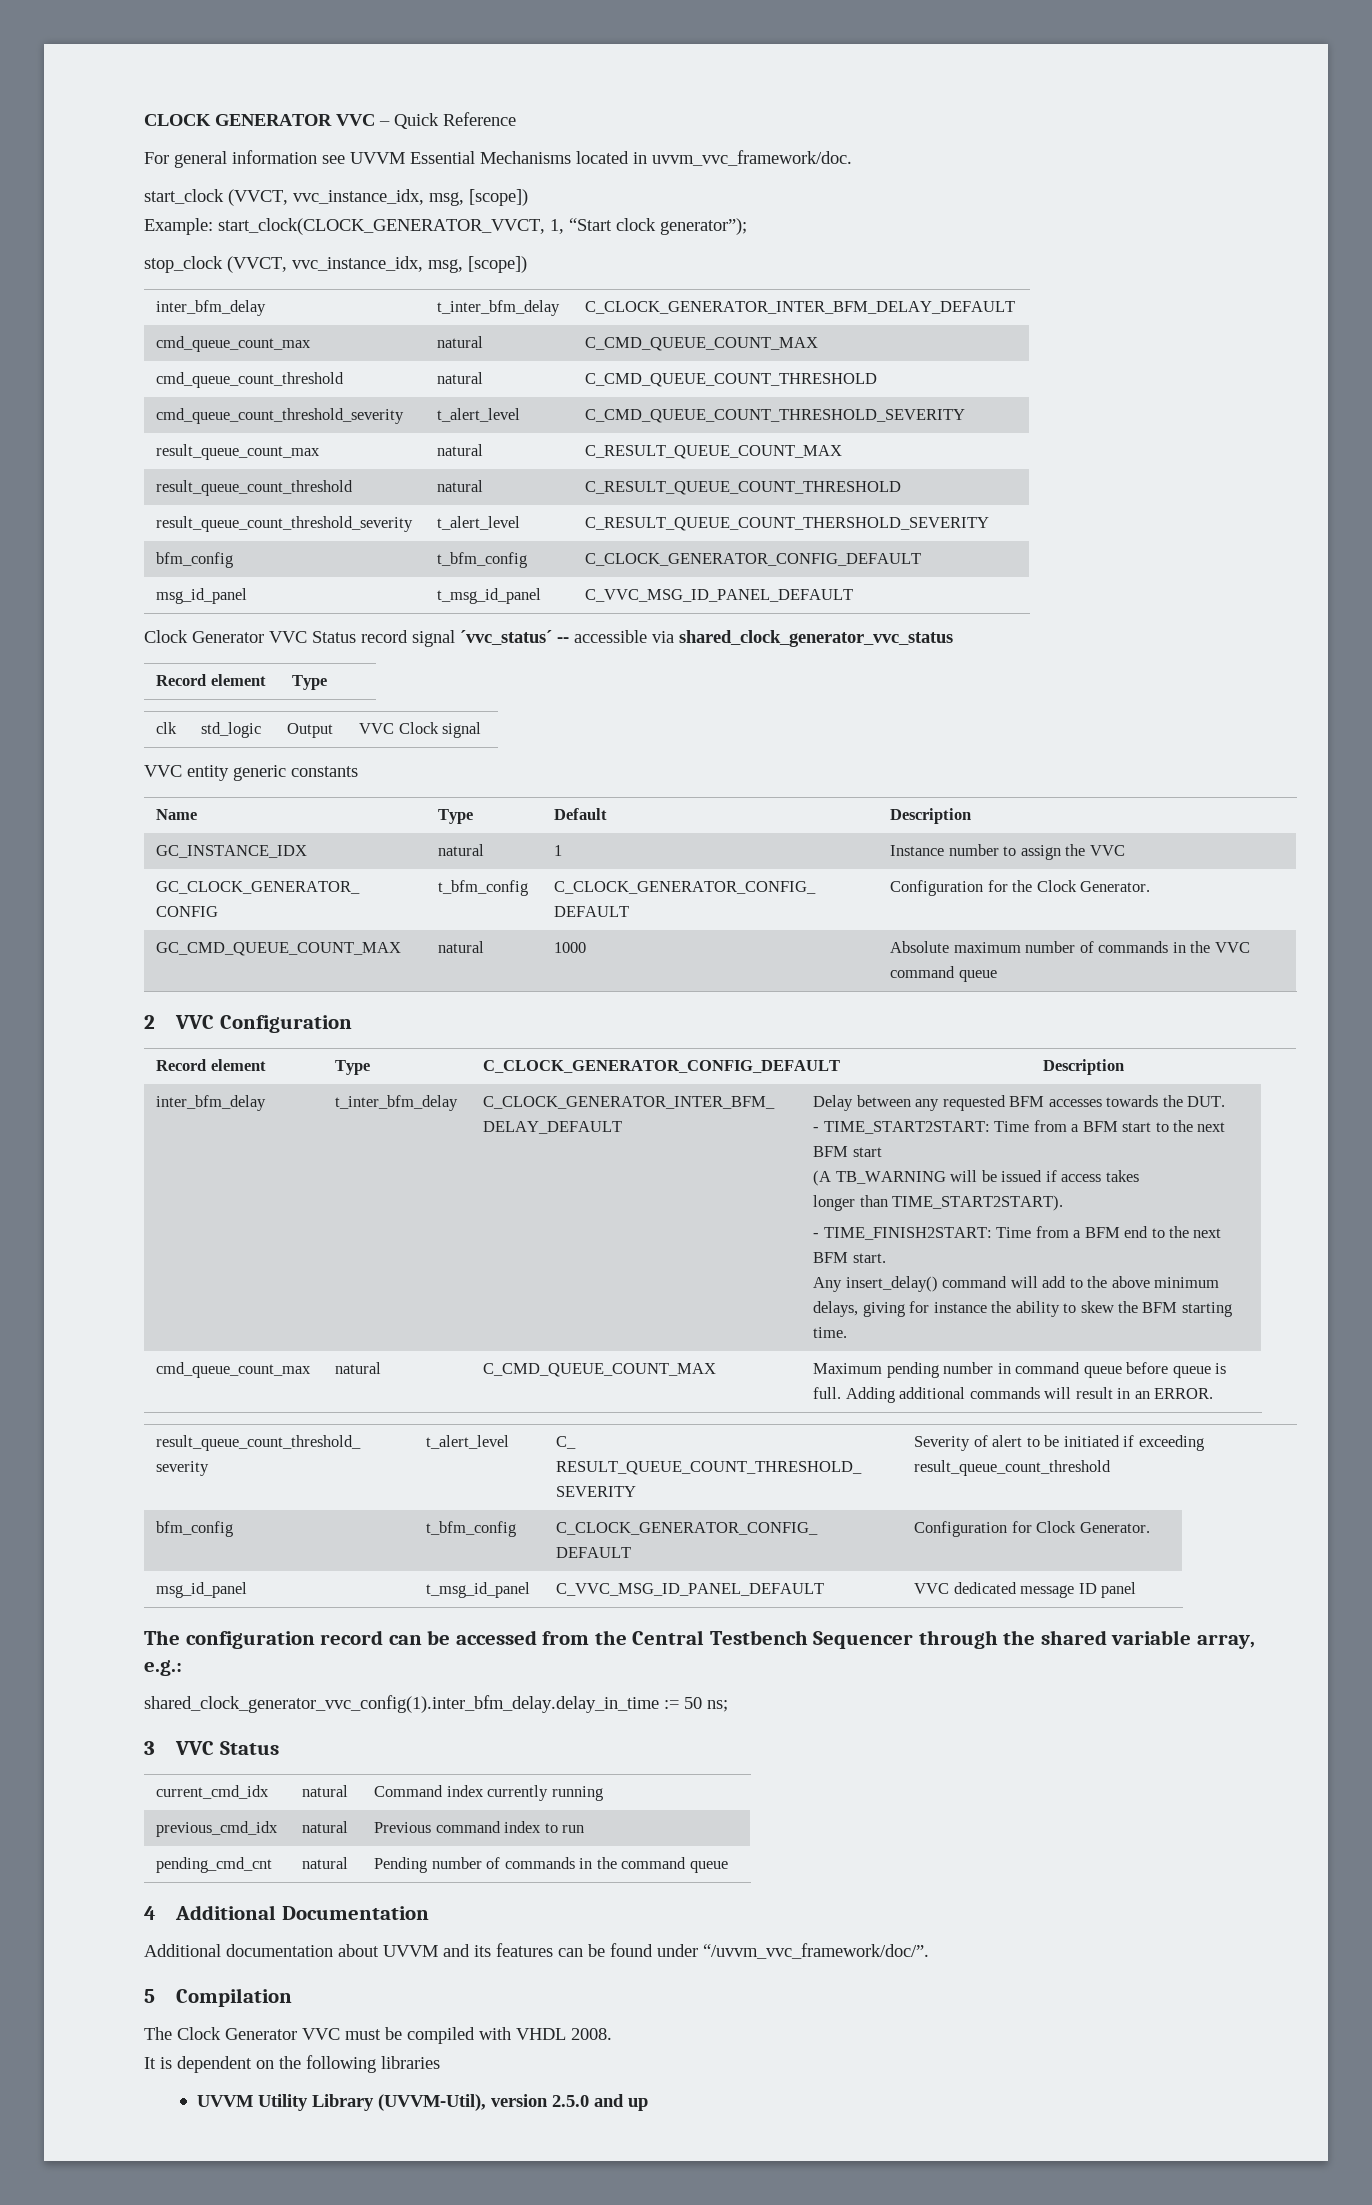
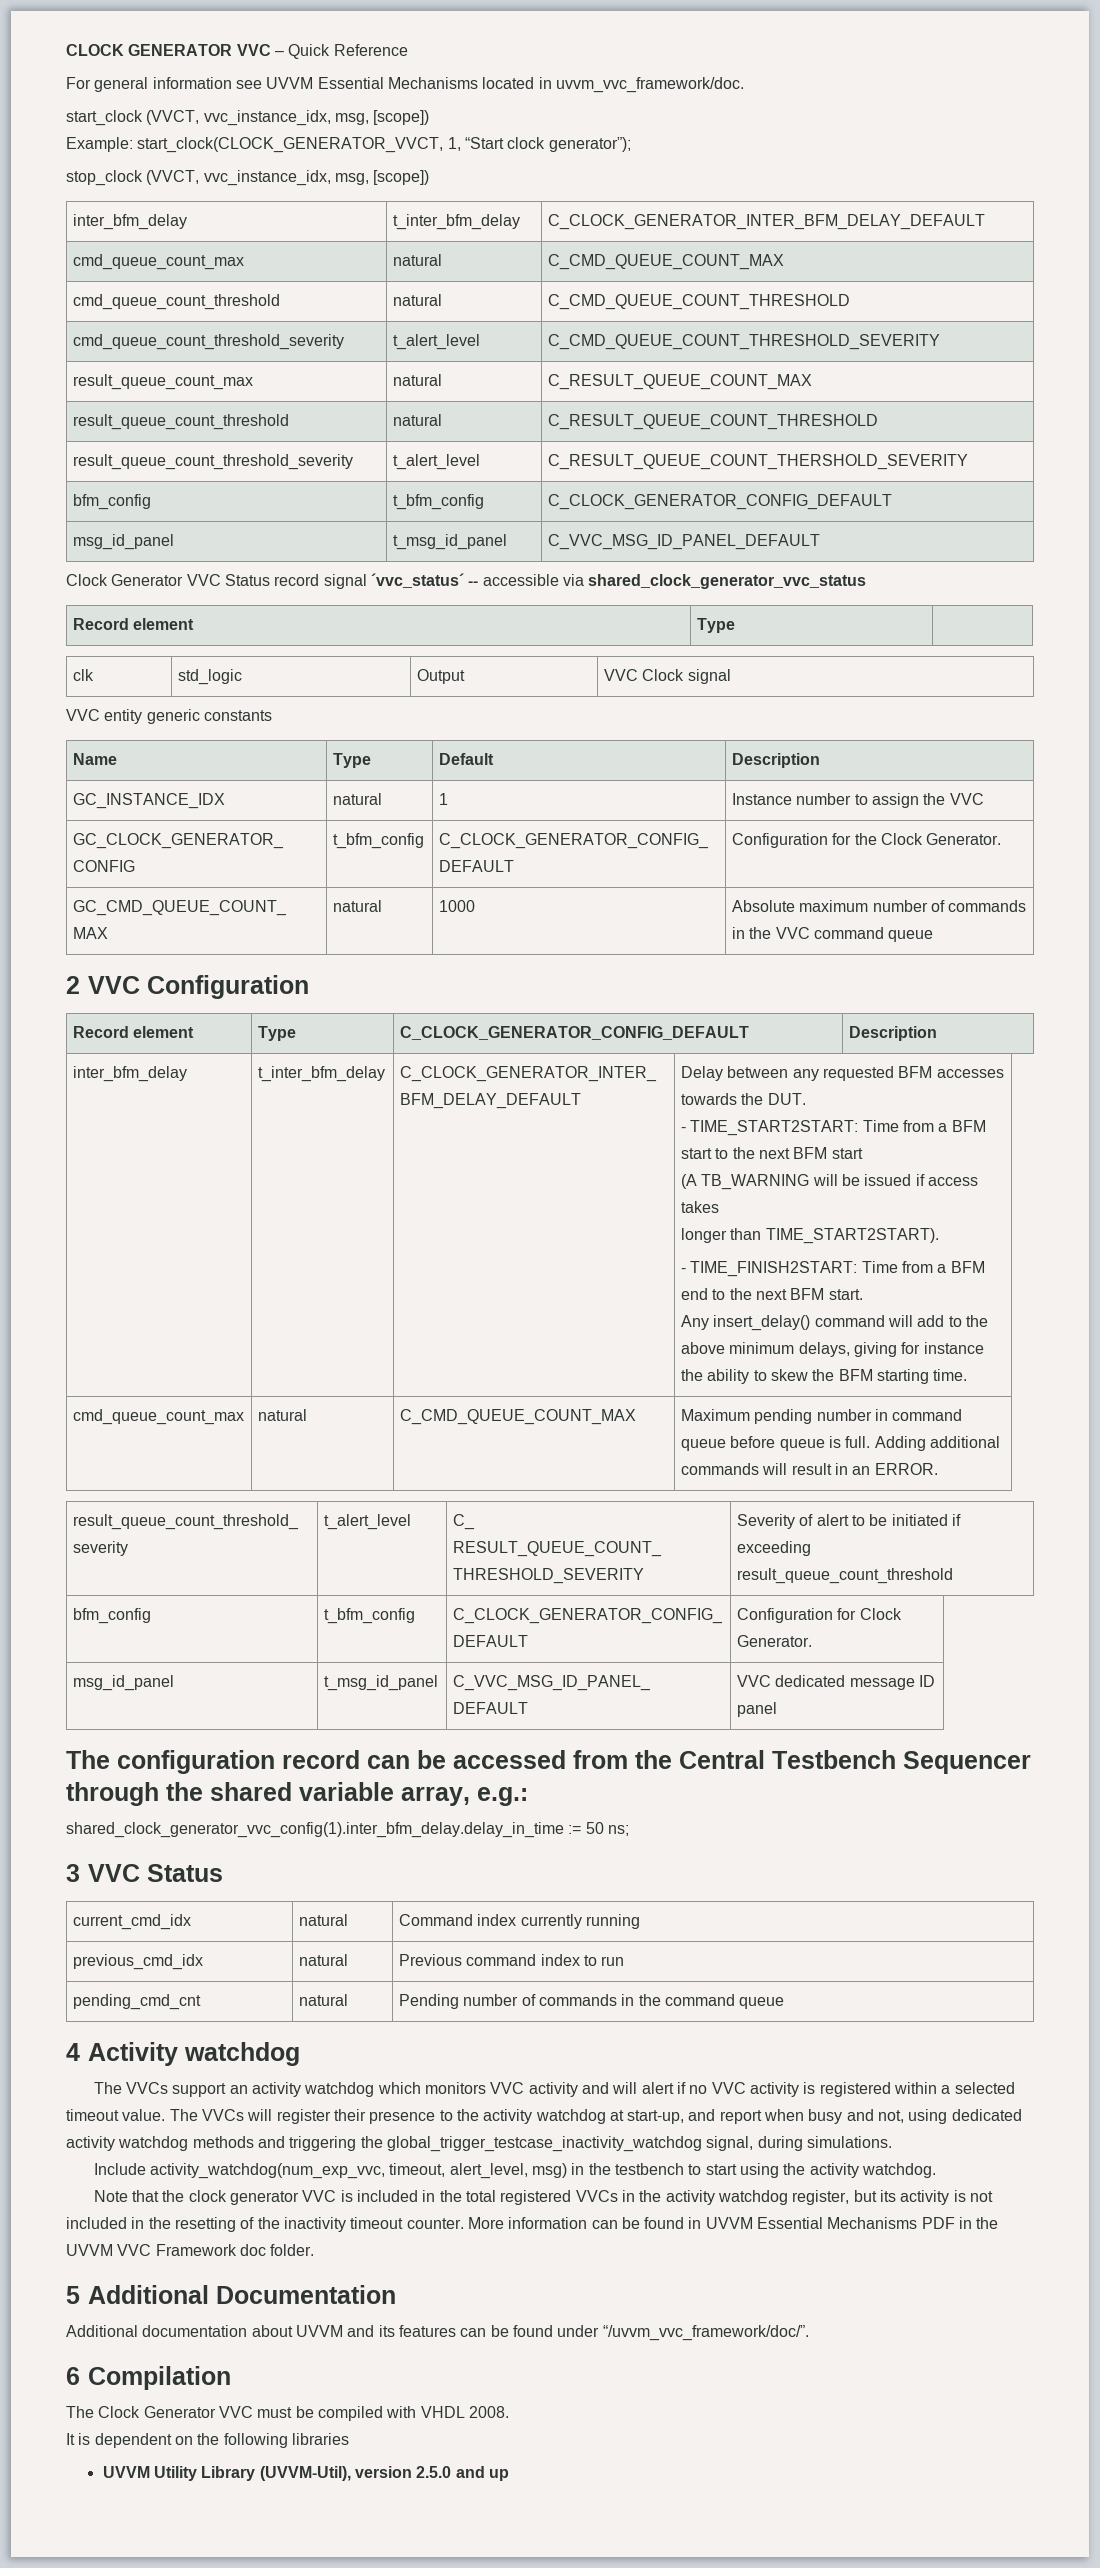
- 4 Additional Documentation
+ 4 Activity watchdog
+ The VVCs support an activity watchdog which monitors VVC activity and will alert if no VVC activity is registered within a selected timeout value. The VVCs will register their presence to the activity watchdog at start-up, and report when busy and not, using dedicated activity watchdog methods and triggering the global_trigger_testcase_inactivity_watchdog signal, during simulations.
+ Include activity_watchdog(num_exp_vvc, timeout, alert_level, msg) in the testbench to start using the activity watchdog.
+ Note that the clock generator VVC is included in the total registered VVCs in the activity watchdog register, but its activity is not included in the resetting of the inactivity timeout counter. More information can be found in UVVM Essential Mechanisms PDF in the UVVM VVC Framework doc folder.
+ 5 Additional Documentation
- 5 Compilation
+ 6 Compilation

